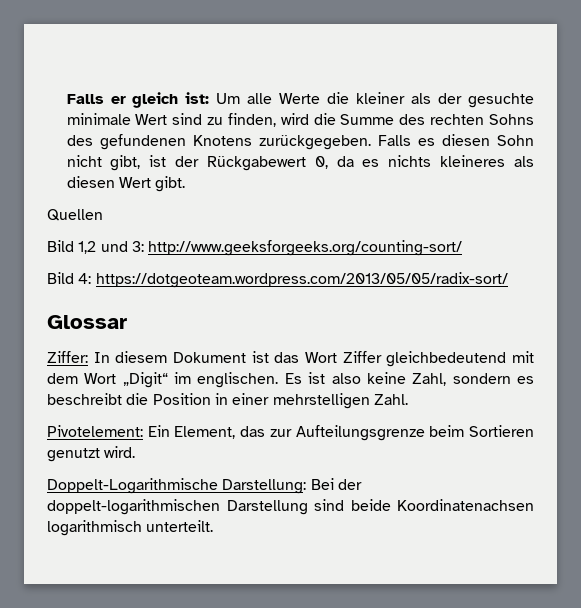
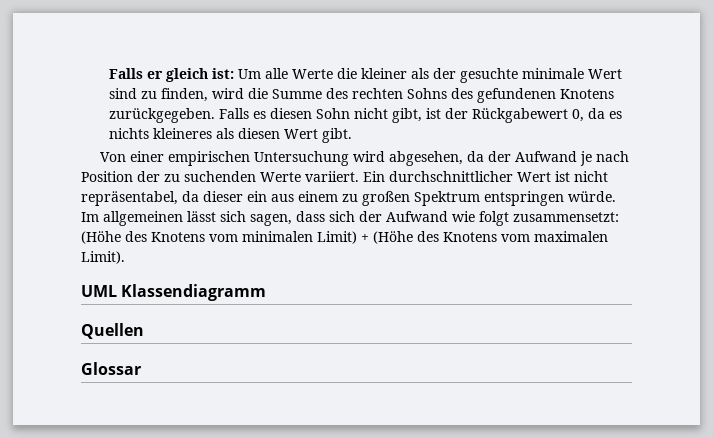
+ Von einer empirischen Untersuchung wird abgesehen, da der Aufwand je nach Position der zu suchenden Werte variiert. Ein durchschnittlicher Wert ist nicht repräsentabel, da dieser ein aus einem zu großen Spektrum entspringen würde. Im allgemeinen lässt sich sagen, dass sich der Aufwand wie folgt zusammensetzt: (Höhe des Knotens vom minimalen Limit) + (Höhe des Knotens vom maximalen Limit).
+ UML Klassendiagramm
  Quellen
- Bild 1,2 und 3: http://www.geeksforgeeks.org/counting-sort/
- Bild 4: https://dotgeoteam.wordpress.com/2013/05/05/radix-sort/
  Glossar
- Ziffer: In diesem Dokument ist das Wort Ziffer gleichbedeutend mit dem Wort „Digit“ im englischen. Es ist also keine Zahl, sondern es beschreibt die Position in einer mehrstelligen Zahl.
- Pivotelement: Ein Element, das zur Aufteilungsgrenze beim Sortieren genutzt wird.
- Doppelt-Logarithmische Darstellung: Bei der doppelt-logarithmischen Darstellung sind beide Koordinatenachsen logarithmisch unterteilt.

